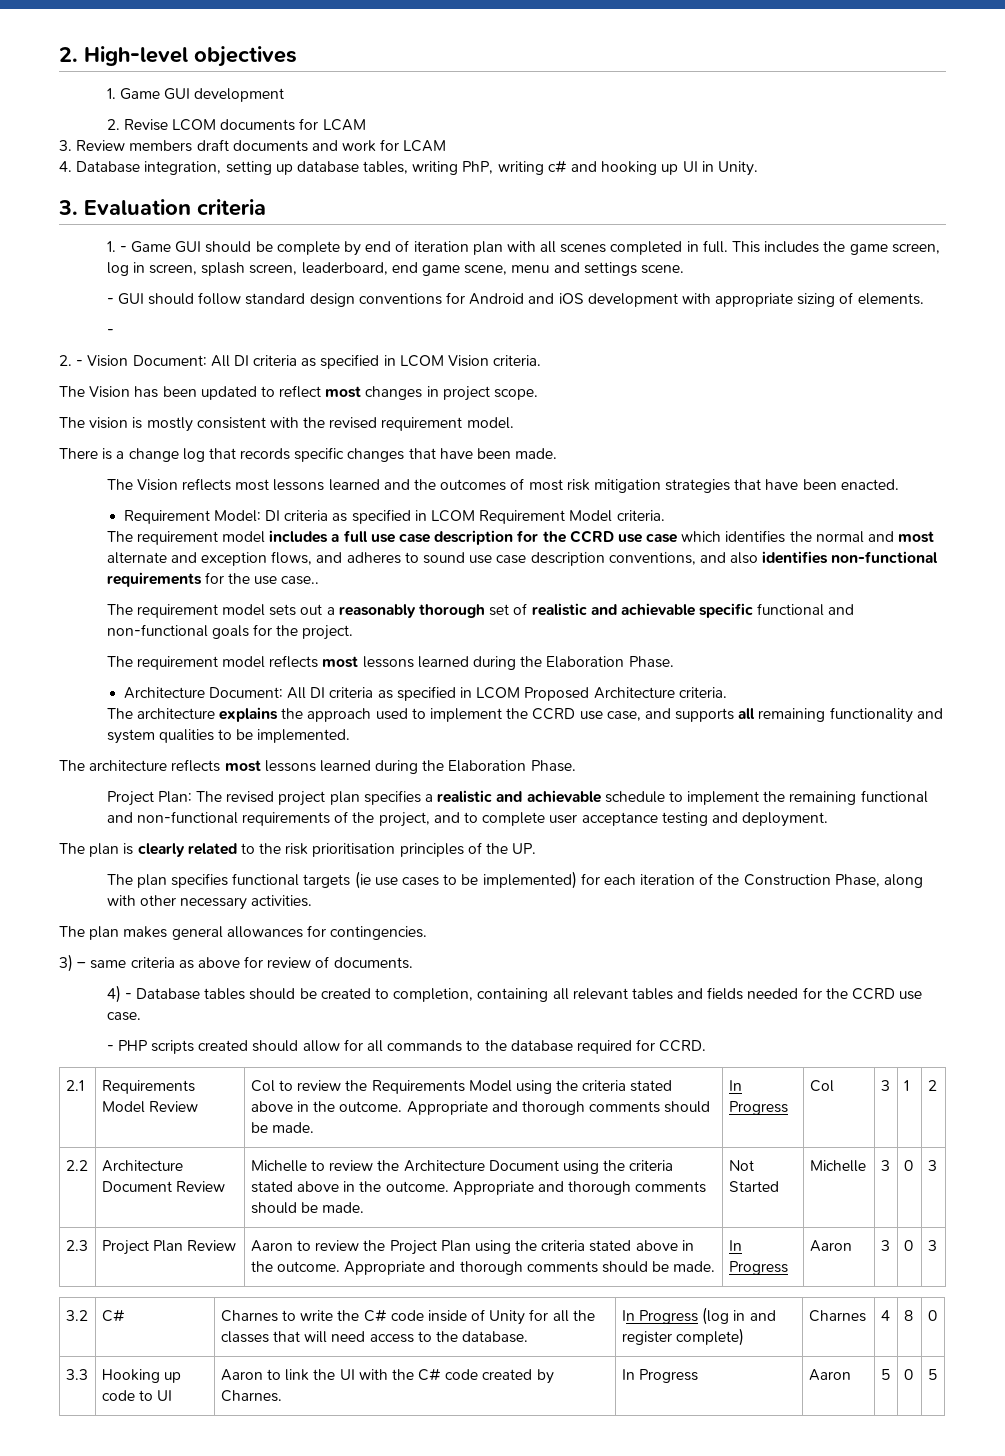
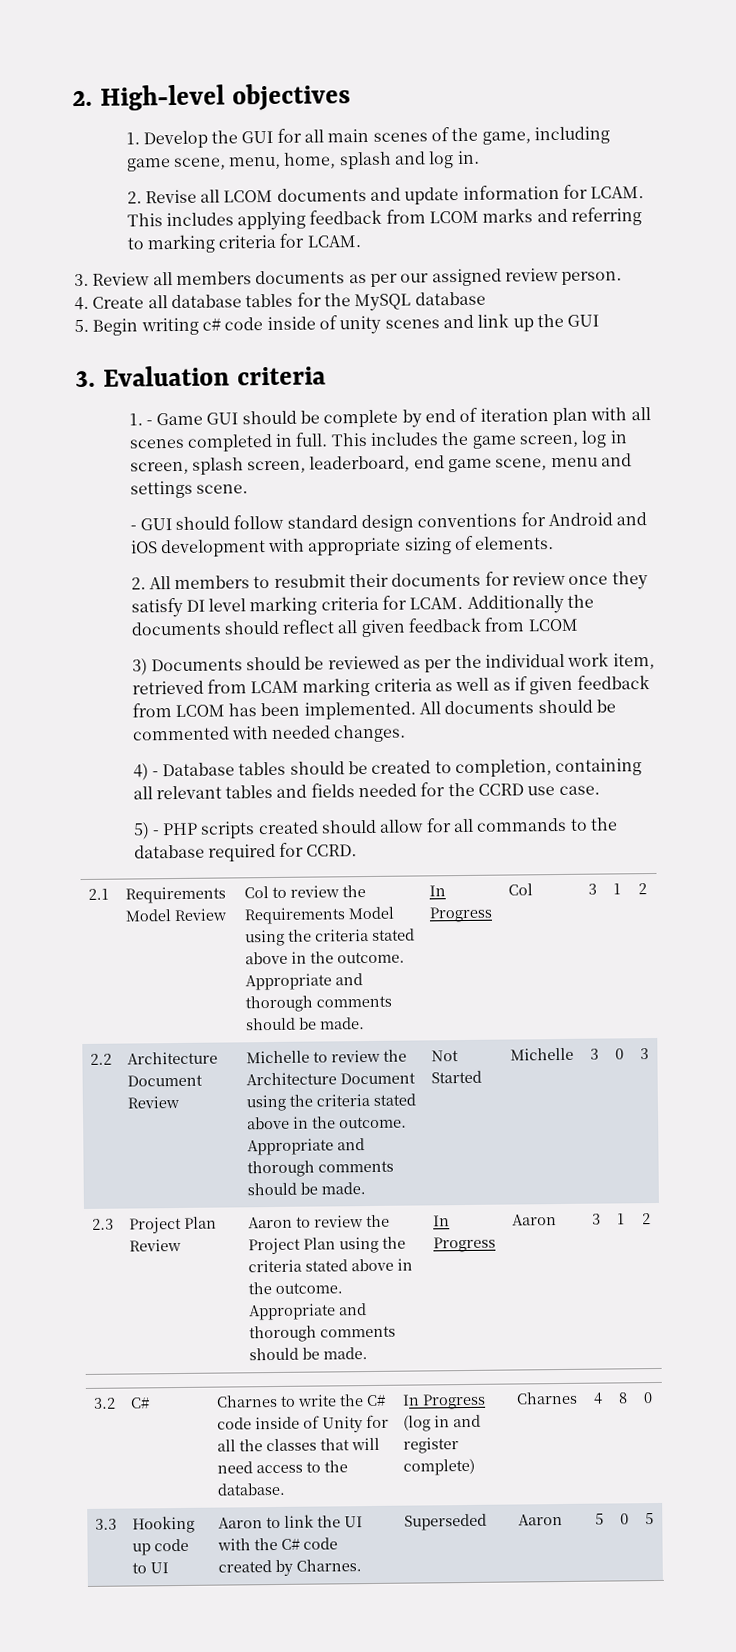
- 1. Game GUI development
+ 1. Develop the GUI for all main scenes of the game, including game scene, menu, home, splash and log in.
- 2. Revise LCOM documents for LCAM
- 3. Review members draft documents and work for LCAM
- 4. Database integration, setting up database tables, writing PhP, writing c# and hooking up UI in Unity.
+ 2. Revise all LCOM documents and update information for LCAM. This includes applying feedback from LCOM marks and referring to marking criteria for LCAM.
+ 3. Review all members documents as per our assigned review person.
+ 4. Create all database tables for the MySQL database
+ 5. Begin writing c# code inside of unity scenes and link up the GUI
  - GUI should follow standard design conventions for Android and iOS development with appropriate sizing of elements.
- -
- 2. - Vision Document: All DI criteria as specified in LCOM Vision criteria.
- The Vision has been updated to reflect most changes in project scope.
- The vision is mostly consistent with the revised requirement model.
- There is a change log that records specific changes that have been made.
- The Vision reflects most lessons learned and the outcomes of most risk mitigation strategies that have been enacted.
- Requirement Model: DI criteria as specified in LCOM Requirement Model criteria.
- The requirement model includes a full use case description for the CCRD use case which identifies the normal and most alternate and exception flows, and adheres to sound use case description conventions, and also identifies non-functional requirements for the use case..
- The requirement model sets out a reasonably thorough set of realistic and achievable specific functional and non-functional goals for the project.
- The requirement model reflects most lessons learned during the Elaboration Phase.
- Architecture Document: All DI criteria as specified in LCOM Proposed Architecture criteria.
- The architecture explains the approach used to implement the CCRD use case, and supports all remaining functionality and system qualities to be implemented.
- The architecture reflects most lessons learned during the Elaboration Phase.
- Project Plan: The revised project plan specifies a realistic and achievable schedule to implement the remaining functional and non-functional requirements of the project, and to complete user acceptance testing and deployment.
- The plan is clearly related to the risk prioritisation principles of the UP.
- The plan specifies functional targets (ie use cases to be implemented) for each iteration of the Construction Phase, along with other necessary activities.
- The plan makes general allowances for contingencies.
- 3) – same criteria as above for review of documents.
+ 2. All members to resubmit their documents for review once they satisfy DI level marking criteria for LCAM. Additionally the documents should reflect all given feedback from LCOM
+ 3) Documents should be reviewed as per the individual work item, retrieved from LCAM marking criteria as well as if given feedback from LCOM has been implemented. All documents should be commented with needed changes.
- - PHP scripts created should allow for all commands to the database required for CCRD.
+ 5) - PHP scripts created should allow for all commands to the database required for CCRD.
- 2.3 | Project Plan Review | Aaron to review the Project Plan using the criteria stated above in the outcome. Appropriate and thorough comments should be made. | In Progress | Aaron | 3 | 0 | 3
+ 2.3 | Project Plan Review | Aaron to review the Project Plan using the criteria stated above in the outcome. Appropriate and thorough comments should be made. | In Progress | Aaron | 3 | 1 | 2
- 3.3 | Hooking up code to UI | Aaron to link the UI with the C# code created by Charnes. | In Progress | Aaron | 5 | 0 | 5
+ 3.3 | Hooking up code to UI | Aaron to link the UI with the C# code created by Charnes. | Superseded | Aaron | 5 | 0 | 5

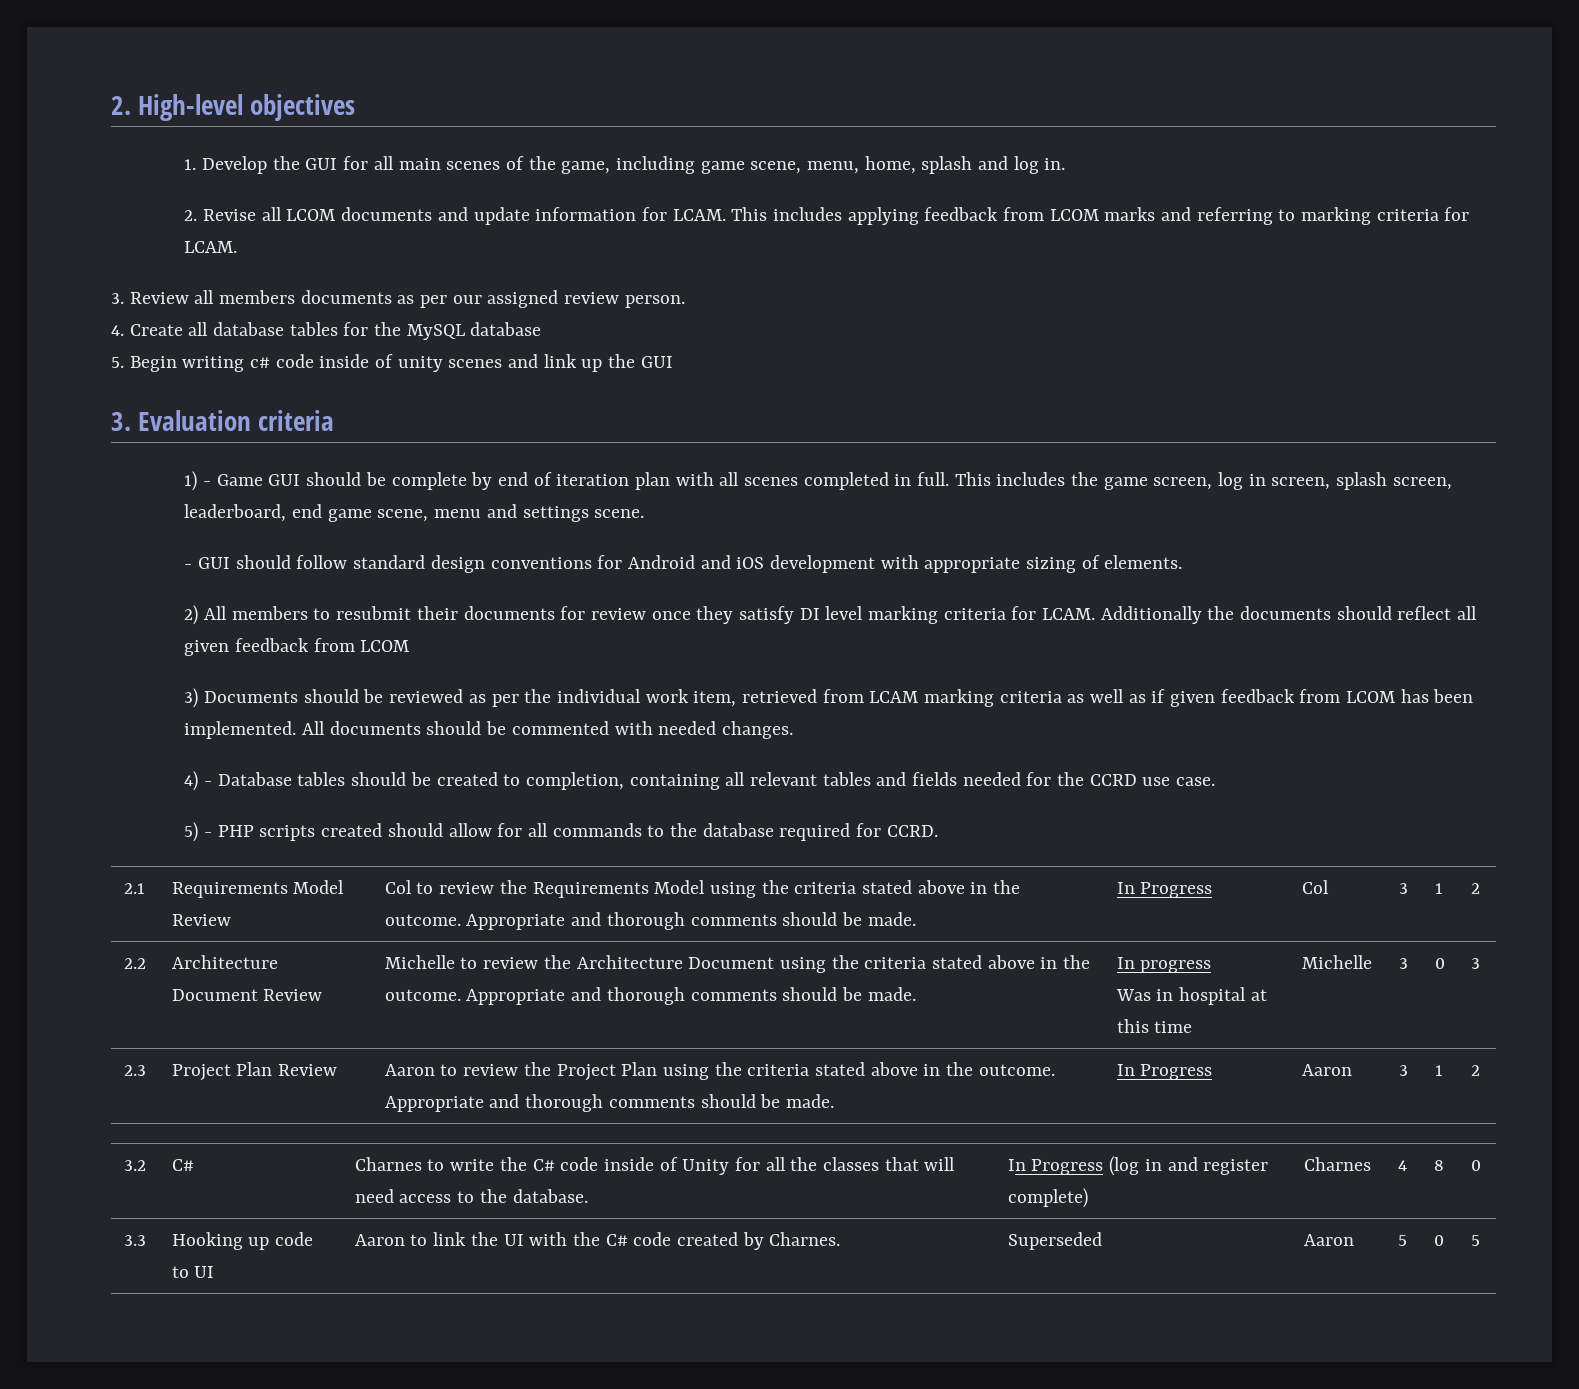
- 1. - Game GUI should be complete by end of iteration plan with all scenes completed in full.
+ 1) - Game GUI should be complete by end of iteration plan with all scenes completed in full.
- 2. All members to resubmit their documents for review once they satisfy DI level marking criteria for LCAM.
+ 2) All members to resubmit their documents for review once they satisfy DI level marking criteria for LCAM.
- 2.2 | Architecture Document Review | Michelle to review the Architecture Document using the criteria stated above in the outcome. Appropriate and thorough comments should be made. | Not Started | Michelle | 3 | 0 | 3
+ 2.2 | Architecture Document Review | Michelle to review the Architecture Document using the criteria stated above in the outcome. Appropriate and thorough comments should be made. | In progress
+ Was in hospital at this time | Michelle | 3 | 0 | 3

